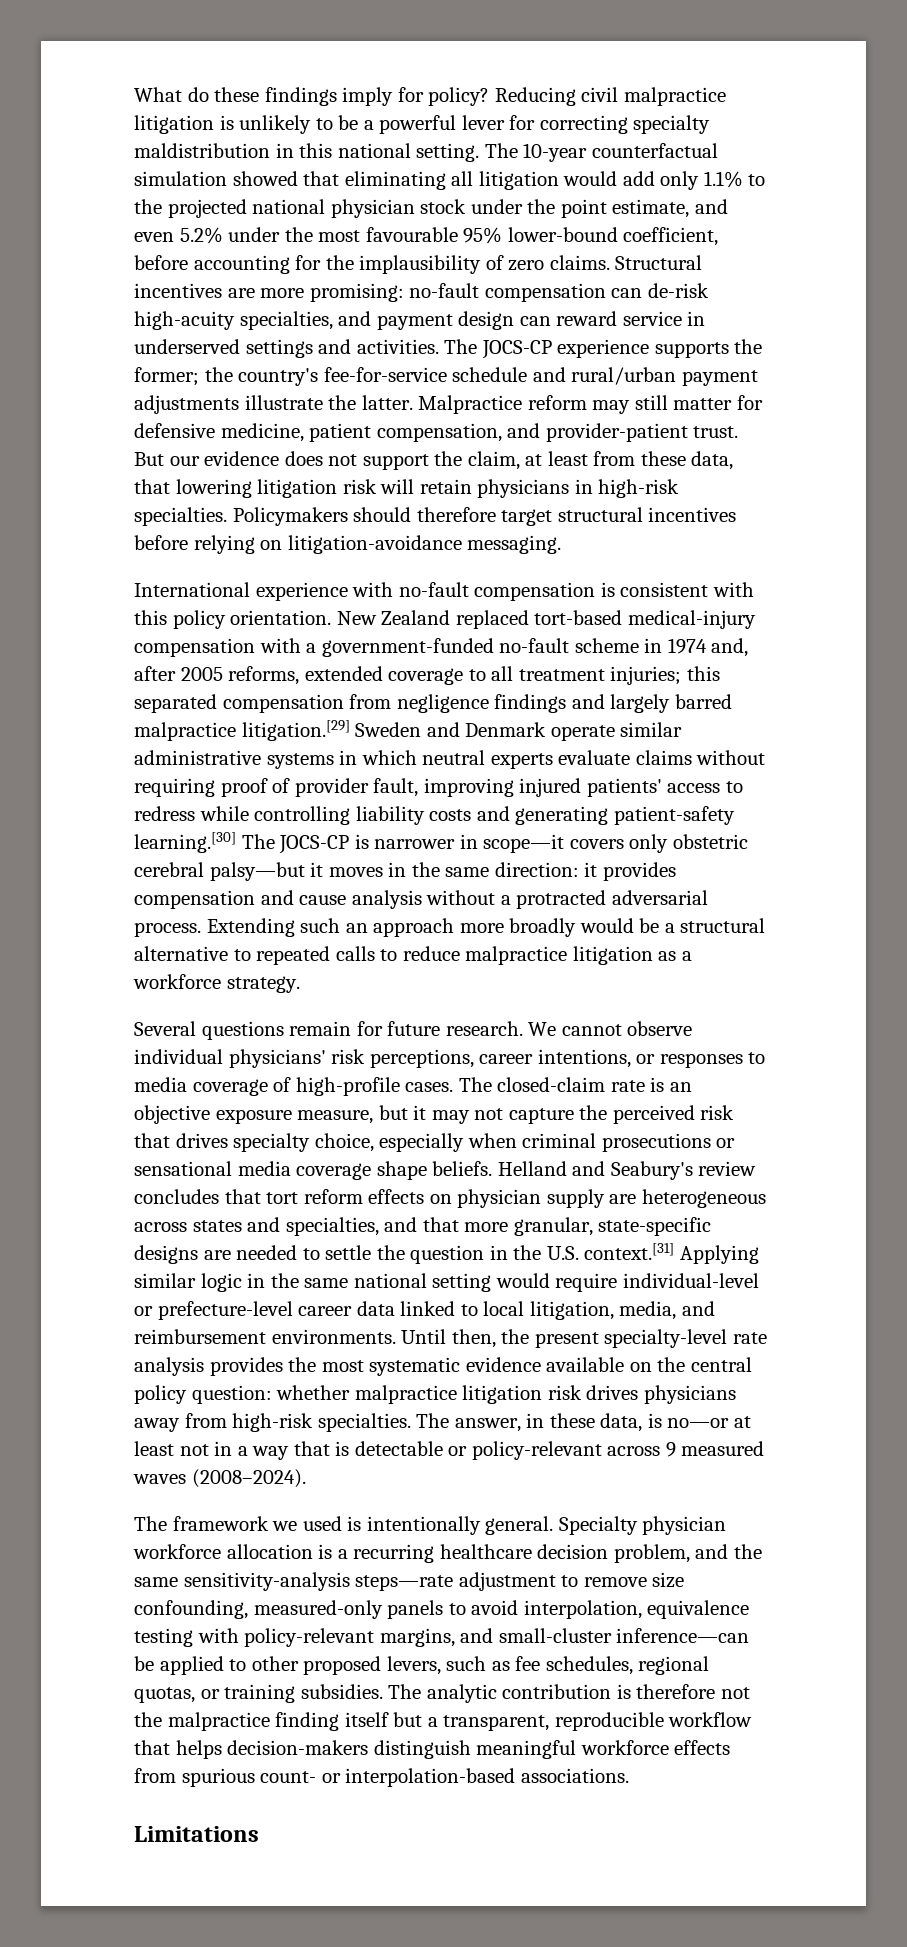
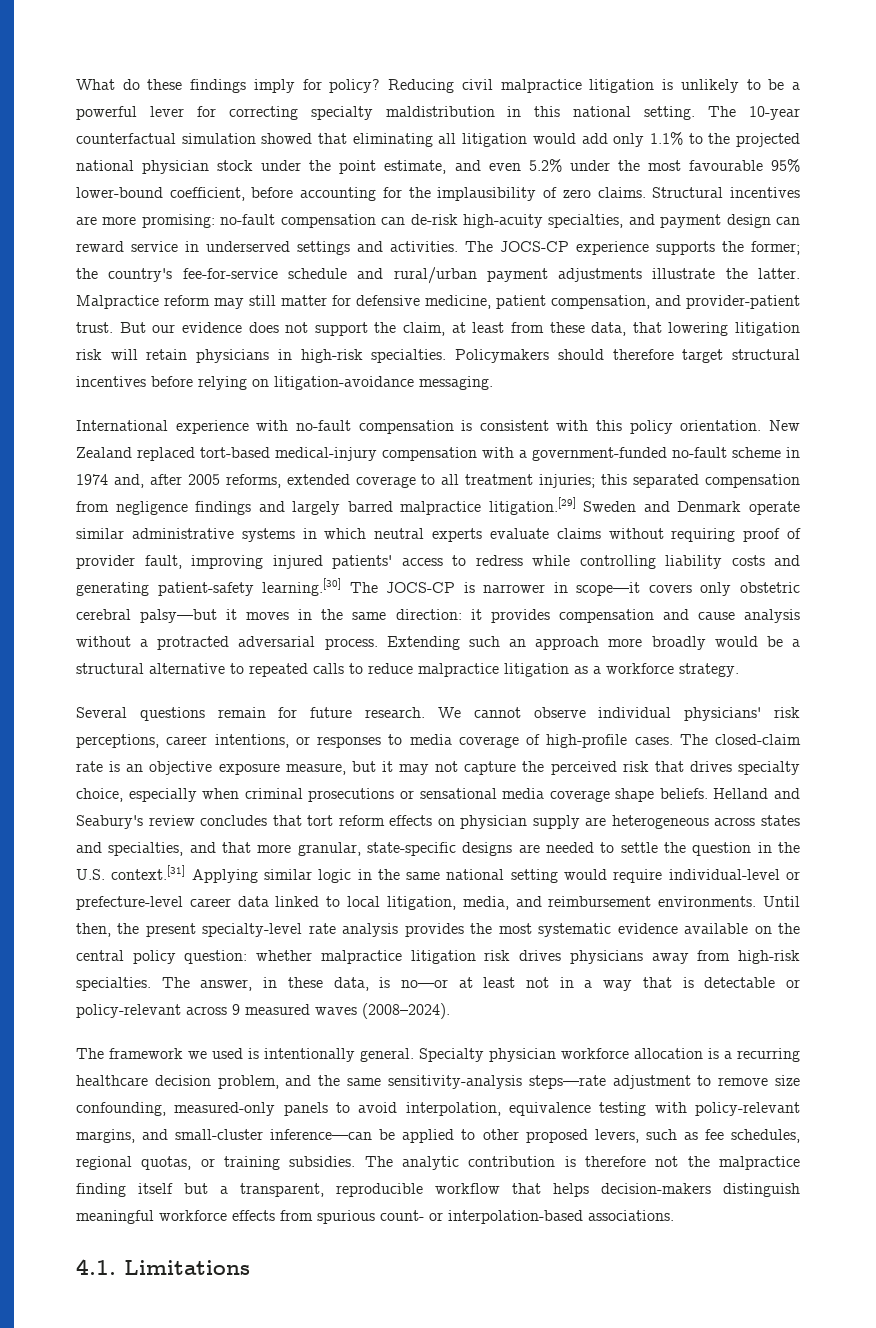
- Limitations
+ 4.1. Limitations

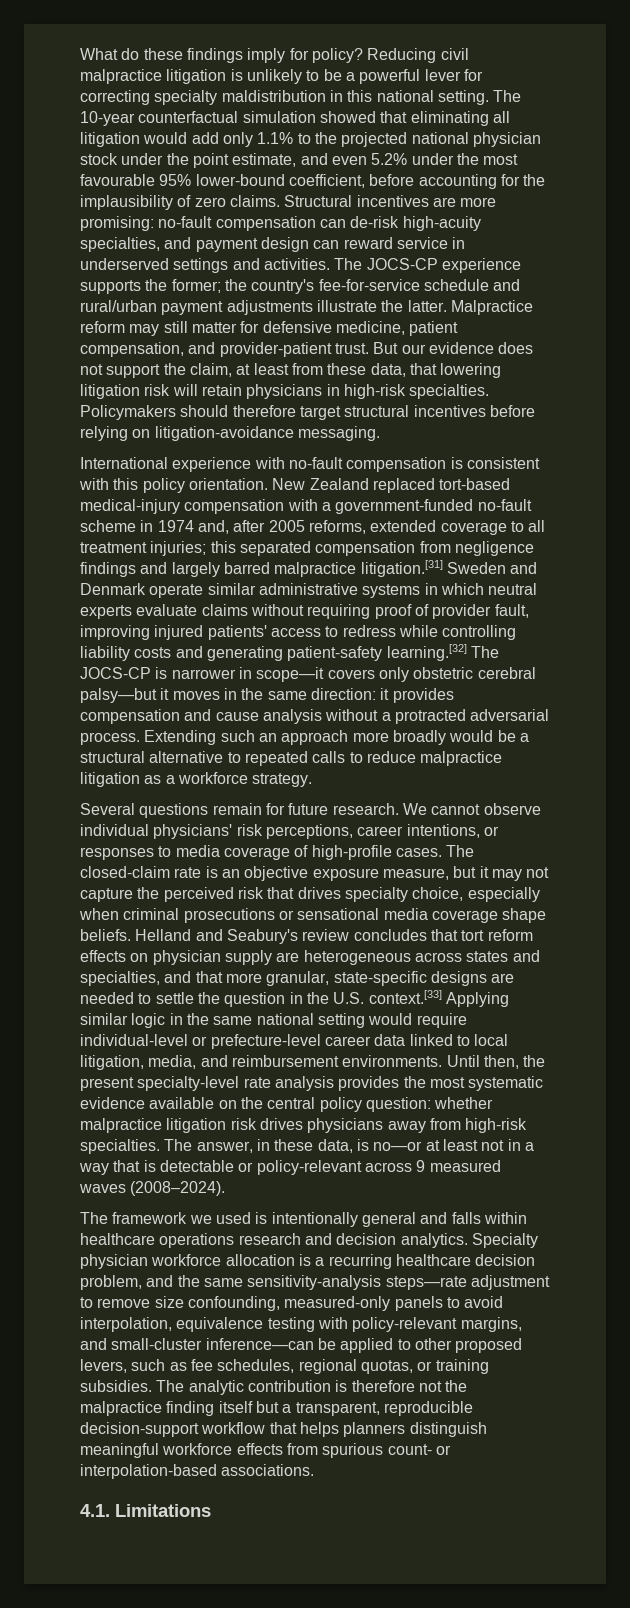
- this separated compensation from negligence findings and largely barred malpractice litigation.[29] Sweden and Denmark operate similar administrative systems in which neutral experts evaluate claims without requiring proof of provider fault, improving injured patients' access to redress while controlling liability costs and generating patient-safety learning.[30] The JOCS-CP is narrower in scope—it covers only obstetric cerebral palsy—but it moves in the same direction:
+ this separated compensation from negligence findings and largely barred malpractice litigation.[31] Sweden and Denmark operate similar administrative systems in which neutral experts evaluate claims without requiring proof of provider fault, improving injured patients' access to redress while controlling liability costs and generating patient-safety learning.[32] The JOCS-CP is narrower in scope—it covers only obstetric cerebral palsy—but it moves in the same direction:
- Helland and Seabury's review concludes that tort reform effects on physician supply are heterogeneous across states and specialties, and that more granular, state-specific designs are needed to settle the question in the U.S. context.[31] Applying similar logic in the same national setting would require individual-level or prefecture-level career data linked to local litigation, media, and reimbursement environments.
+ Helland and Seabury's review concludes that tort reform effects on physician supply are heterogeneous across states and specialties, and that more granular, state-specific designs are needed to settle the question in the U.S. context.[33] Applying similar logic in the same national setting would require individual-level or prefecture-level career data linked to local litigation, media, and reimbursement environments.
- The framework we used is intentionally general.
+ The framework we used is intentionally general and falls within healthcare operations research and decision analytics.
- The analytic contribution is therefore not the malpractice finding itself but a transparent, reproducible workflow that helps decision-makers distinguish meaningful workforce effects from spurious count- or interpolation-based associations.
+ The analytic contribution is therefore not the malpractice finding itself but a transparent, reproducible decision-support workflow that helps planners distinguish meaningful workforce effects from spurious count- or interpolation-based associations.

